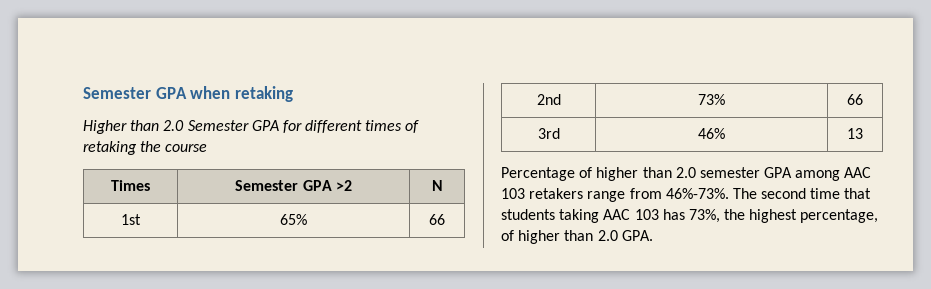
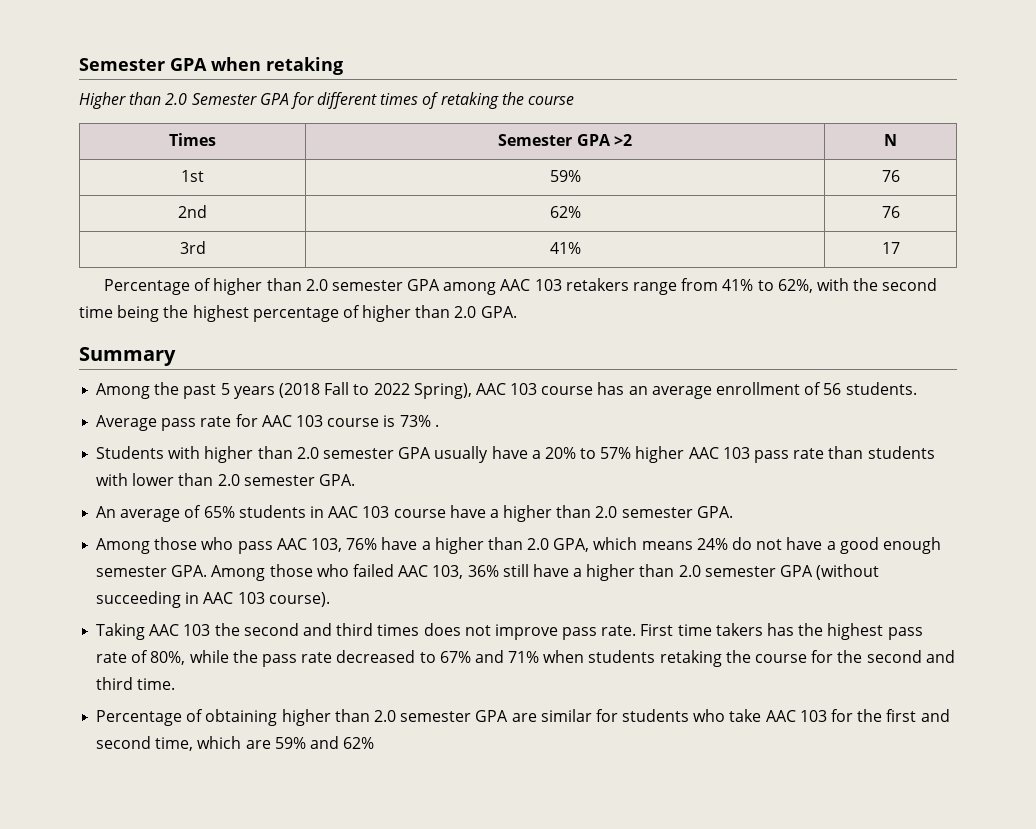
- 1st | 65% | 66
+ 1st | 59% | 76
- 2nd | 73% | 66
+ 2nd | 62% | 76
- 3rd | 46% | 13
+ 3rd | 41% | 17
- Percentage of higher than 2.0 semester GPA among AAC 103 retakers range from 46%-73%. The second time that students taking AAC 103 has 73%, the highest percentage, of higher than 2.0 GPA.
+ Percentage of higher than 2.0 semester GPA among AAC 103 retakers range from 41% to 62%, with the second time being the highest percentage of higher than 2.0 GPA.
+ Summary
+ Among the past 5 years (2018 Fall to 2022 Spring), AAC 103 course has an average enrollment of 56 students.
+ Average pass rate for AAC 103 course is 73% .
+ Students with higher than 2.0 semester GPA usually have a 20% to 57% higher AAC 103 pass rate than students with lower than 2.0 semester GPA.
+ An average of 65% students in AAC 103 course have a higher than 2.0 semester GPA.
+ Among those who pass AAC 103, 76% have a higher than 2.0 GPA, which means 24% do not have a good enough semester GPA. Among those who failed AAC 103, 36% still have a higher than 2.0 semester GPA (without succeeding in AAC 103 course).
+ Taking AAC 103 the second and third times does not improve pass rate. First time takers has the highest pass rate of 80%, while the pass rate decreased to 67% and 71% when students retaking the course for the second and third time.
+ Percentage of obtaining higher than 2.0 semester GPA are similar for students who take AAC 103 for the first and second time, which are 59% and 62%

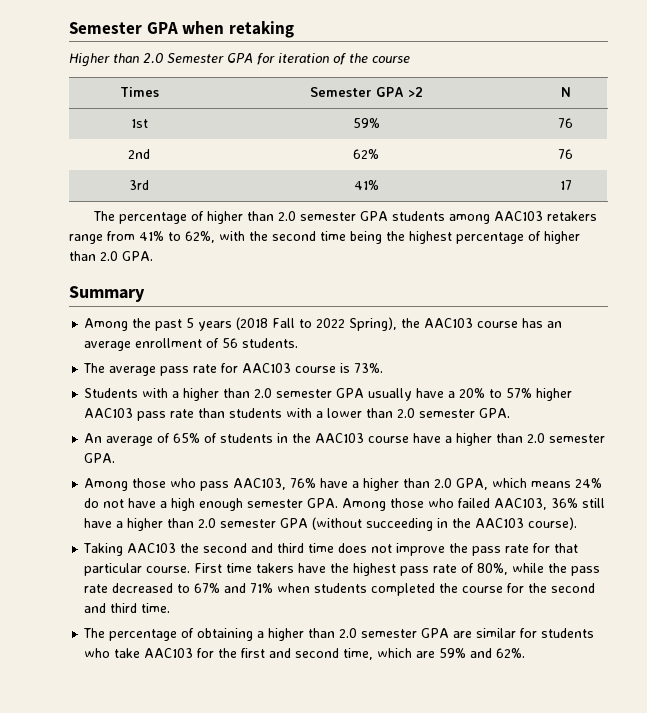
- Higher than 2.0 Semester GPA for different times of retaking the course
+ Higher than 2.0 Semester GPA for iteration of the course
- Percentage of higher than 2.0 semester GPA among AAC 103 retakers range from 41% to 62%, with the second time being the highest percentage of higher than 2.0 GPA.
+ The percentage of higher than 2.0 semester GPA students among AAC103 retakers range from 41% to 62%, with the second time being the highest percentage of higher than 2.0 GPA.
- Among the past 5 years (2018 Fall to 2022 Spring), AAC 103 course has an average enrollment of 56 students.
+ Among the past 5 years (2018 Fall to 2022 Spring), the AAC103 course has an average enrollment of 56 students.
- Average pass rate for AAC 103 course is 73% .
+ The average pass rate for AAC103 course is 73%.
- Students with higher than 2.0 semester GPA usually have a 20% to 57% higher AAC 103 pass rate than students with lower than 2.0 semester GPA.
+ Students with a higher than 2.0 semester GPA usually have a 20% to 57% higher AAC103 pass rate than students with a lower than 2.0 semester GPA.
- An average of 65% students in AAC 103 course have a higher than 2.0 semester GPA.
+ An average of 65% of students in the AAC103 course have a higher than 2.0 semester GPA.
- Among those who pass AAC 103, 76% have a higher than 2.0 GPA, which means 24% do not have a good enough semester GPA. Among those who failed AAC 103, 36% still have a higher than 2.0 semester GPA (without succeeding in AAC 103 course).
+ Among those who pass AAC103, 76% have a higher than 2.0 GPA, which means 24% do not have a high enough semester GPA. Among those who failed AAC103, 36% still have a higher than 2.0 semester GPA (without succeeding in the AAC103 course).
- Taking AAC 103 the second and third times does not improve pass rate.
+ Taking AAC103 the second and third time does not improve the pass rate for that particular course.
- First time takers has the highest pass rate of 80%, while the pass rate decreased to 67% and 71% when students retaking the course for the second and third time.
+ First time takers have the highest pass rate of 80%, while the pass rate decreased to 67% and 71% when students completed the course for the second and third time.
- Percentage of obtaining higher than 2.0 semester GPA are similar for students who take AAC 103 for the first and second time, which are 59% and 62%
+ The percentage of obtaining a higher than 2.0 semester GPA are similar for students who take AAC103 for the first and second time, which are 59% and 62%.

